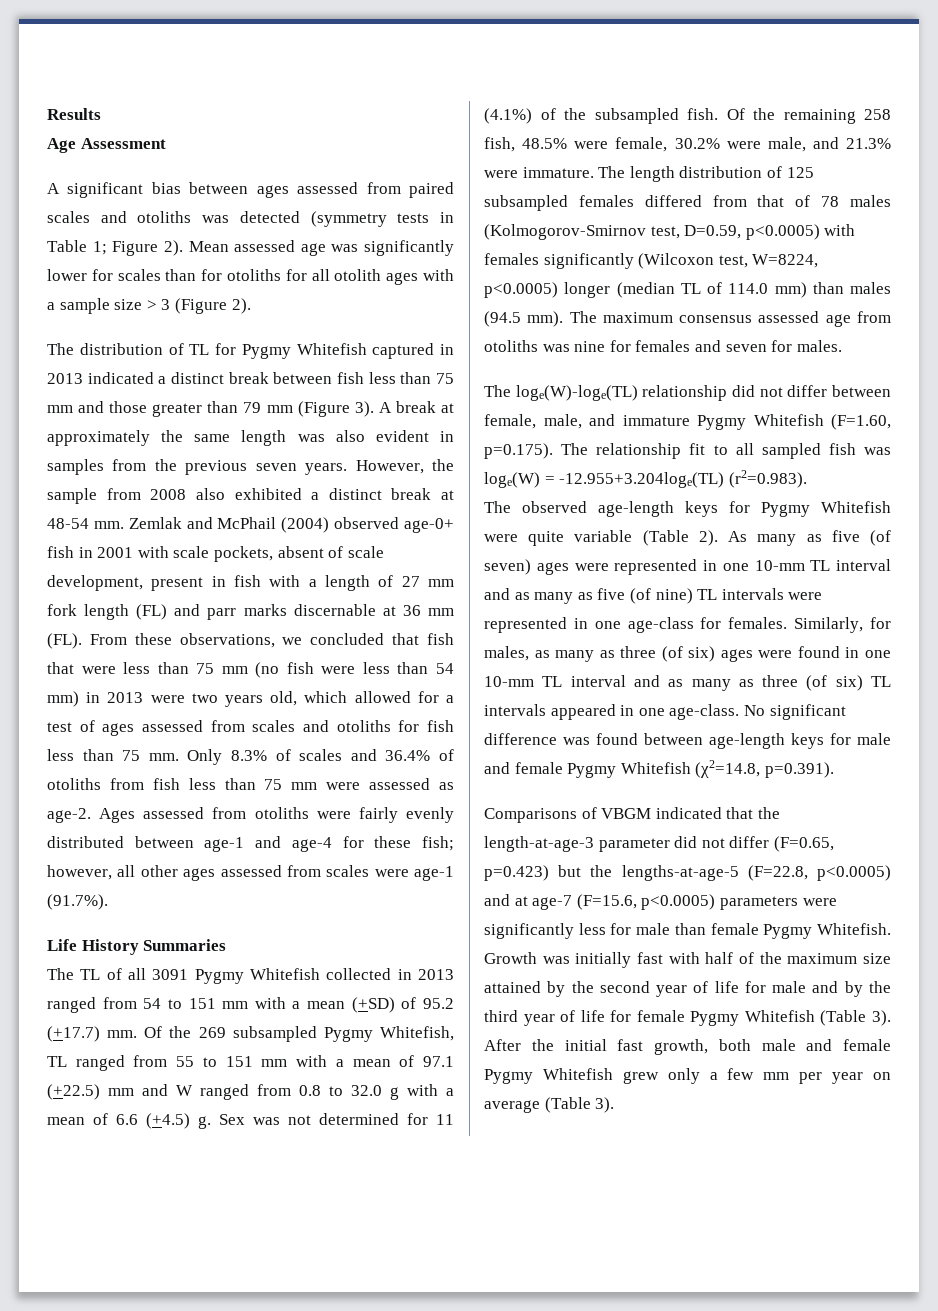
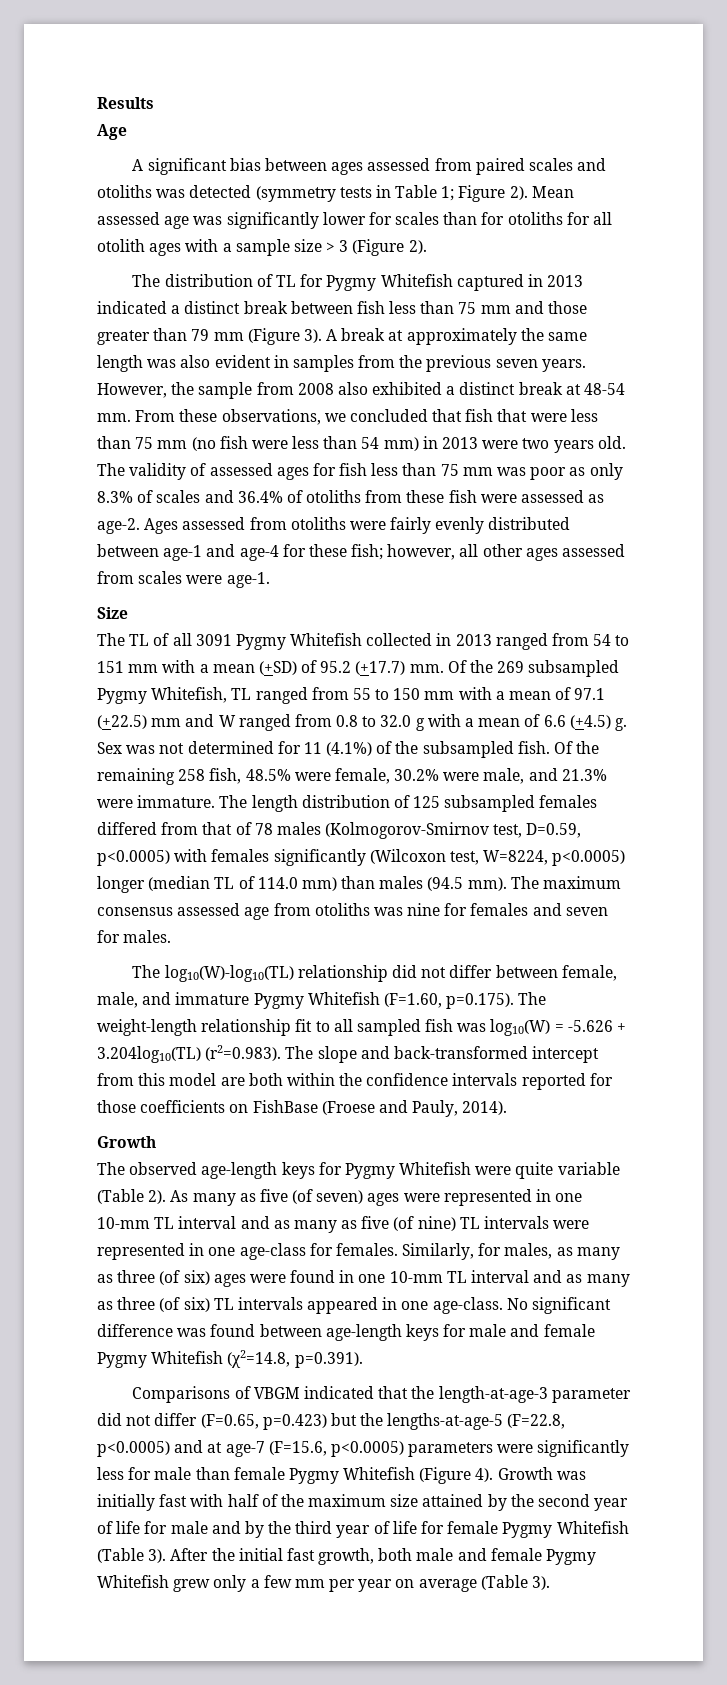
- Age Assessment
+ Age
- Zemlak and McPhail (2004) observed age-0+ fish in 2001 with scale pockets, absent of scale development, present in fish with a length of 27 mm fork length (FL) and parr marks discernable at 36 mm (FL). From these observations, we concluded that fish that were less than 75 mm (no fish were less than 54 mm) in 2013 were two years old, which allowed for a test of ages assessed from scales and otoliths for fish less than 75 mm. Only 8.3% of scales and 36.4% of otoliths from fish less than 75 mm were assessed as age-2.
+ From these observations, we concluded that fish that were less than 75 mm (no fish were less than 54 mm) in 2013 were two years old. The validity of assessed ages for fish less than 75 mm was poor as only 8.3% of scales and 36.4% of otoliths from these fish were assessed as age-2.
- Ages assessed from otoliths were fairly evenly distributed between age-1 and age-4 for these fish; however, all other ages assessed from scales were age-1 (91.7%).
- Life History Summaries
+ Ages assessed from otoliths were fairly evenly distributed between age-1 and age-4 for these fish; however, all other ages assessed from scales were age-1.
+ Size
- Of the 269 subsampled Pygmy Whitefish, TL ranged from 55 to 151 mm with a mean of 97.1 (+22.5) mm and W ranged from 0.8 to 32.0 g with a mean of 6.6 (+4.5) g.
+ Of the 269 subsampled Pygmy Whitefish, TL ranged from 55 to 150 mm with a mean of 97.1 (+22.5) mm and W ranged from 0.8 to 32.0 g with a mean of 6.6 (+4.5) g.
- The loge(W)-loge(TL) relationship did not differ between female, male, and immature Pygmy Whitefish (F=1.60, p=0.175). The relationship fit to all sampled fish was loge(W) = -12.955+3.204loge(TL) (r2=0.983).
+ The log10(W)-log10(TL) relationship did not differ between female, male, and immature Pygmy Whitefish (F=1.60, p=0.175). The weight-length relationship fit to all sampled fish was log10(W) = -5.626 + 3.204log10(TL) (r2=0.983). The slope and back-transformed intercept from this model are both within the confidence intervals reported for those coefficients on FishBase (Froese and Pauly, 2014).
+ Growth
- Comparisons of VBGM indicated that the length-at-age-3 parameter did not differ (F=0.65, p=0.423) but the lengths-at-age-5 (F=22.8, p<0.0005) and at age-7 (F=15.6, p<0.0005) parameters were significantly less for male than female Pygmy Whitefish.
+ Comparisons of VBGM indicated that the length-at-age-3 parameter did not differ (F=0.65, p=0.423) but the lengths-at-age-5 (F=22.8, p<0.0005) and at age-7 (F=15.6, p<0.0005) parameters were significantly less for male than female Pygmy Whitefish (Figure 4).

